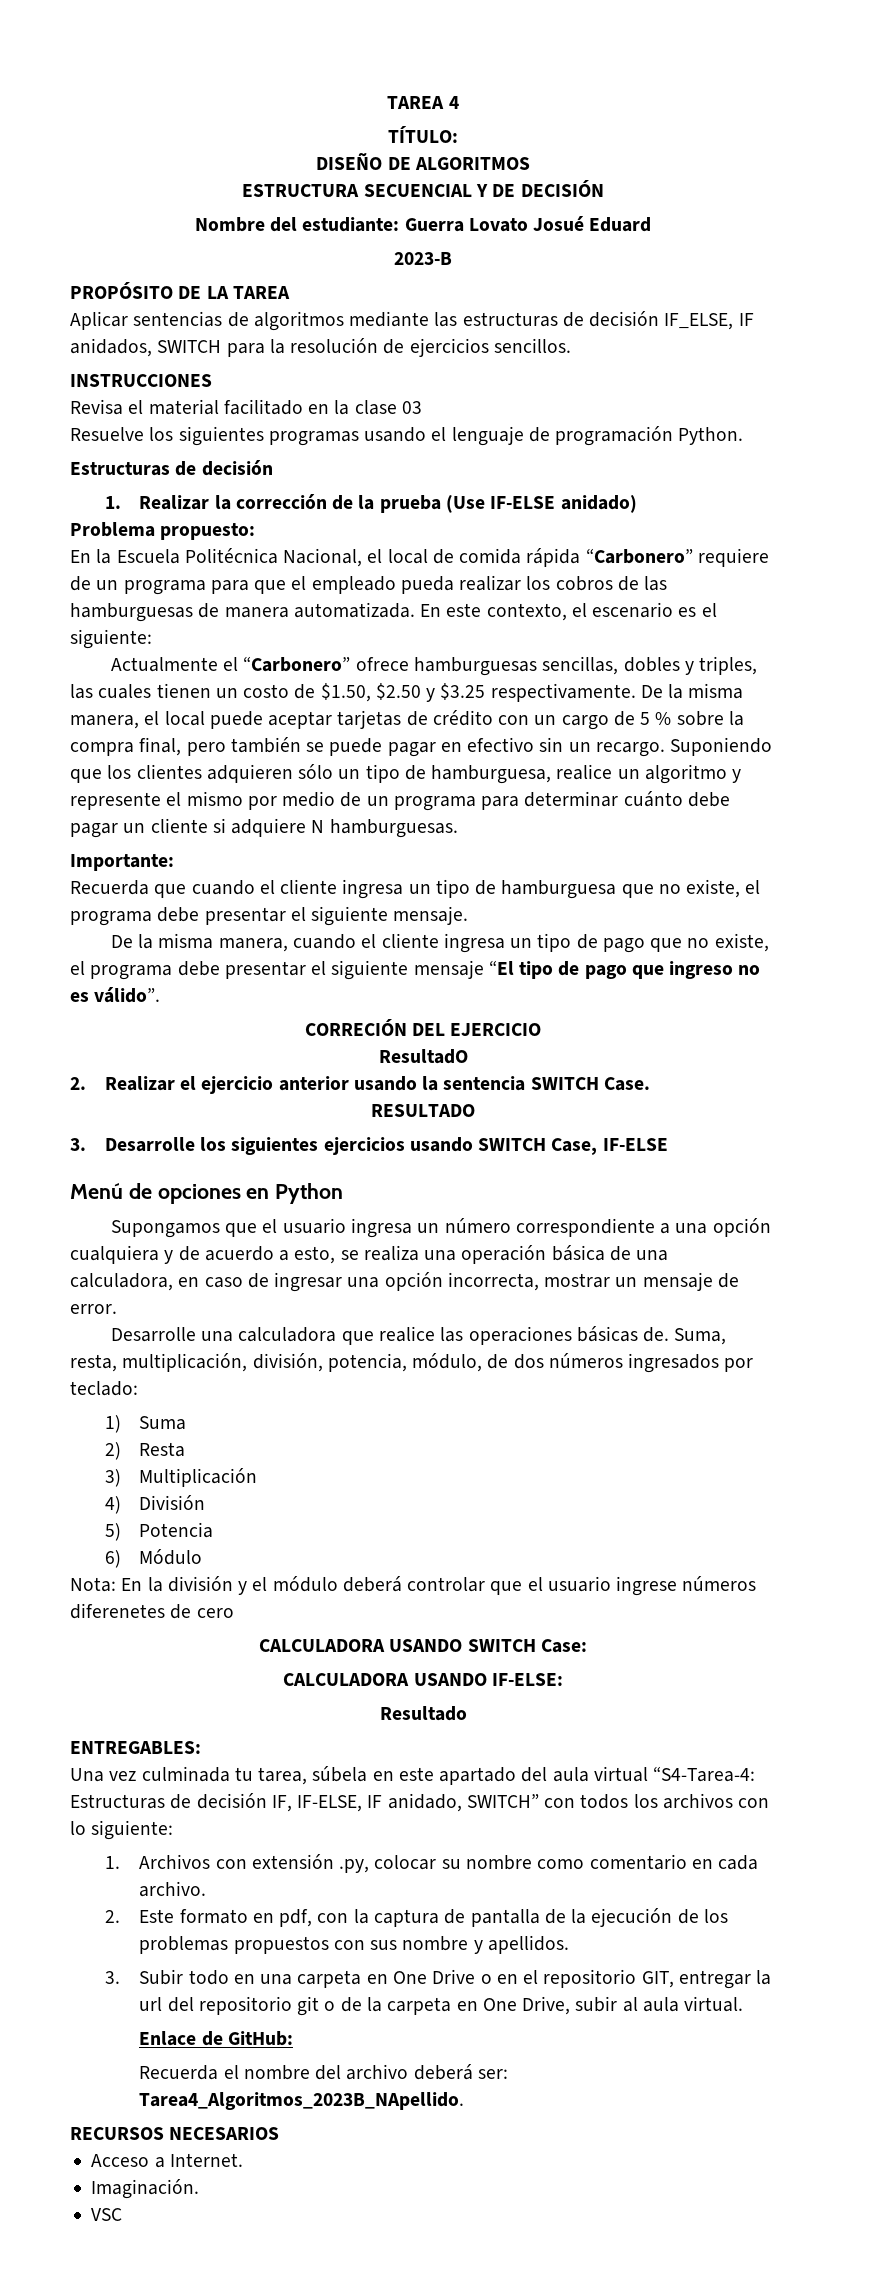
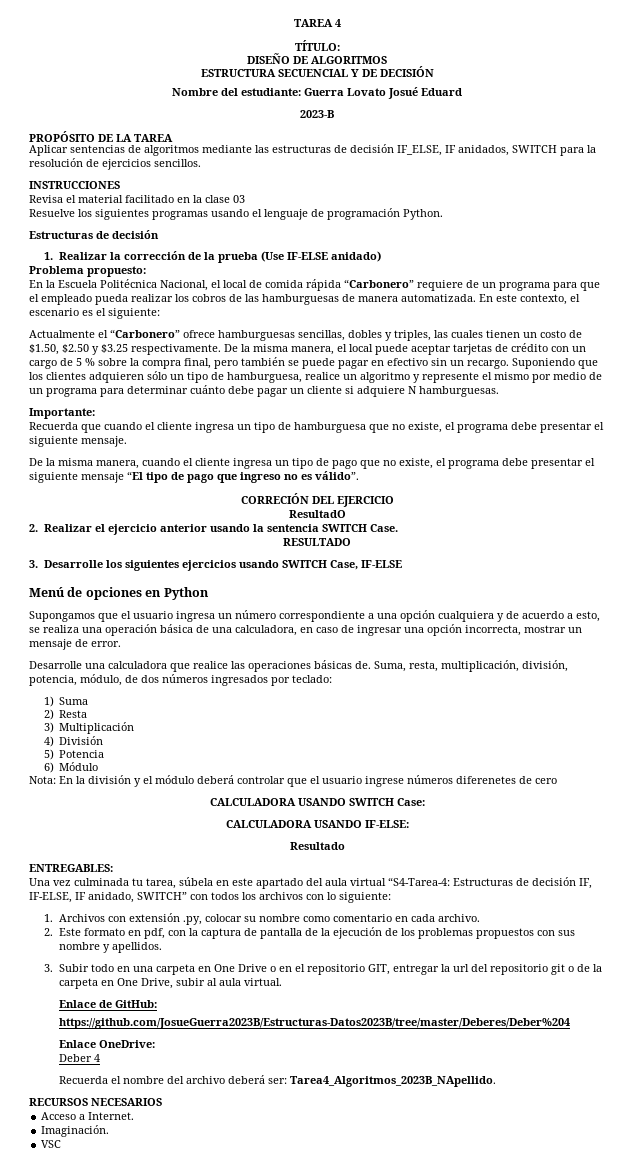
+ https://github.com/JosueGuerra2023B/Estructuras-Datos2023B/tree/master/Deberes/Deber%204
+ Enlace OneDrive:
+ Deber 4

